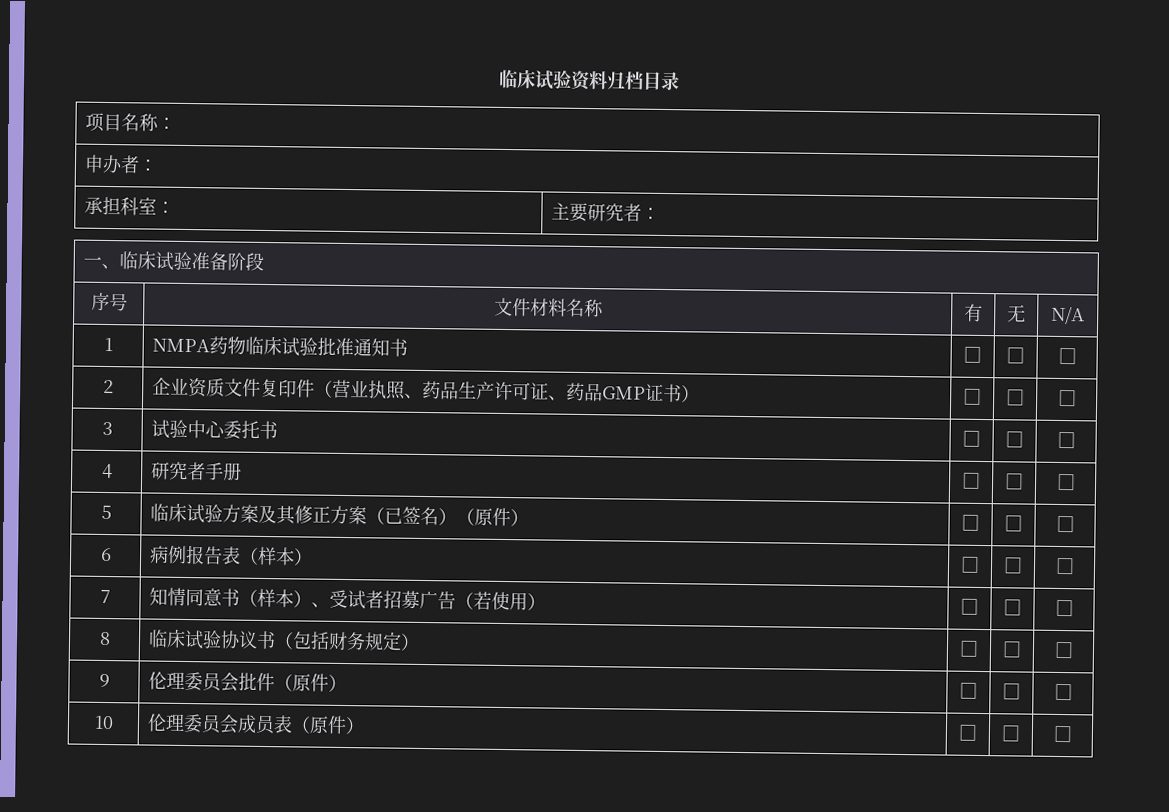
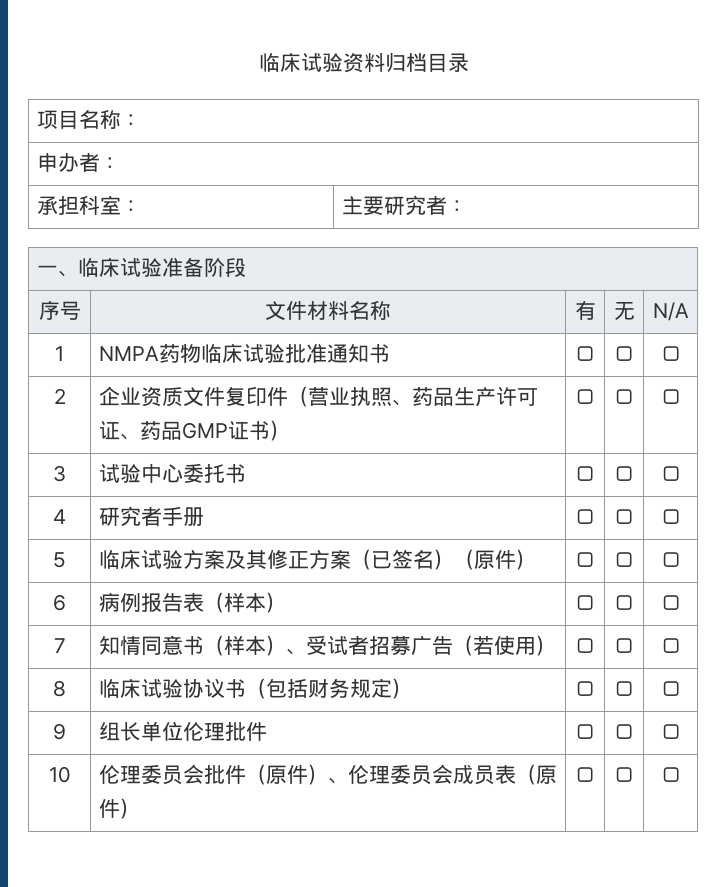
- 9 | 伦理委员会批件（原件） | □ | □ | □
- 10 | 伦理委员会成员表（原件） | □ | □ | □
+ 9 | 组长单位伦理批件 | □ | □ | □
+ 10 | 伦理委员会批件（原件）、伦理委员会成员表（原件） | □ | □ | □

